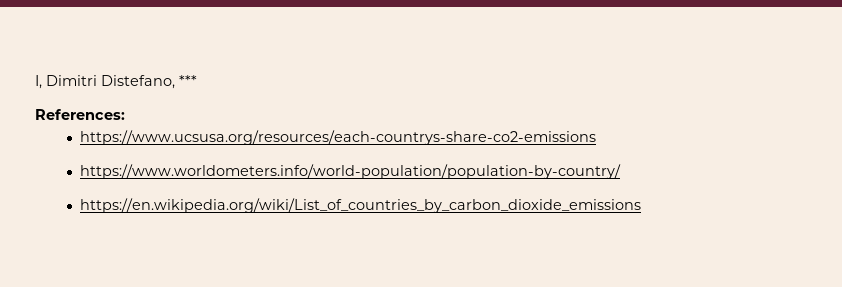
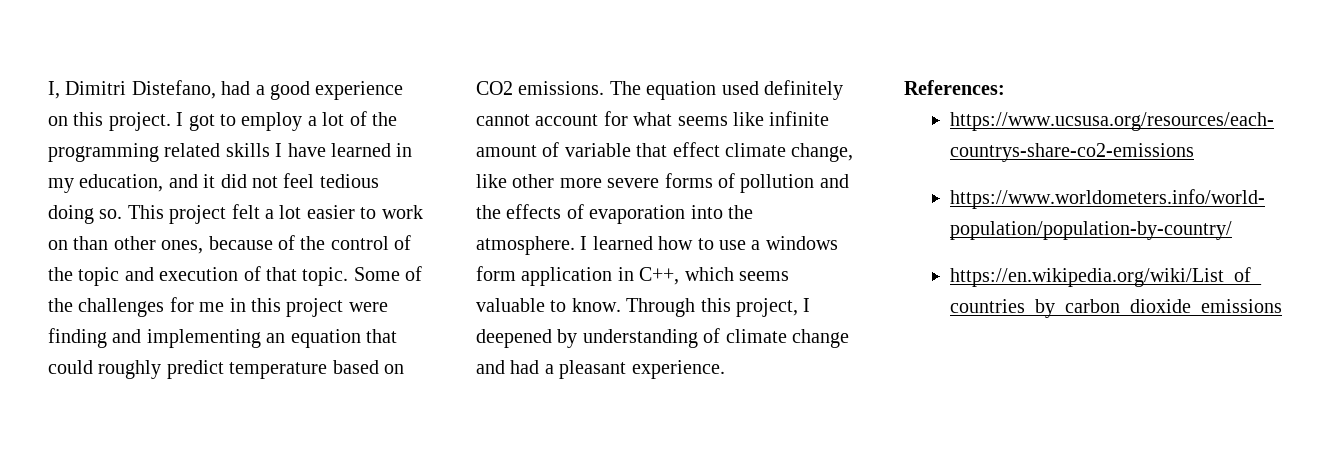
- I, Dimitri Distefano, ***
+ I, Dimitri Distefano, had a good experience on this project. I got to employ a lot of the programming related skills I have learned in my education, and it did not feel tedious doing so. This project felt a lot easier to work on than other ones, because of the control of the topic and execution of that topic. Some of the challenges for me in this project were finding and implementing an equation that could roughly predict temperature based on CO2 emissions. The equation used definitely cannot account for what seems like infinite amount of variable that effect climate change, like other more severe forms of pollution and the effects of evaporation into the atmosphere. I learned how to use a windows form application in C++, which seems valuable to know. Through this project, I deepened by understanding of climate change and had a pleasant experience.

